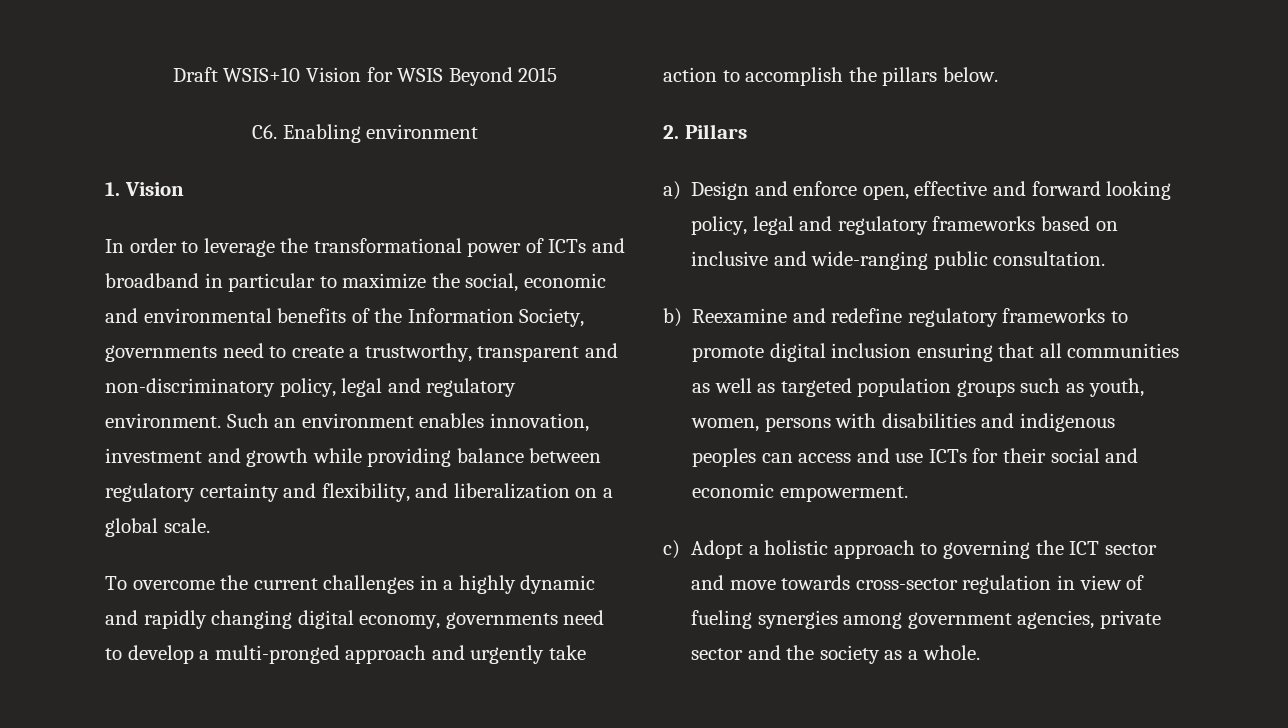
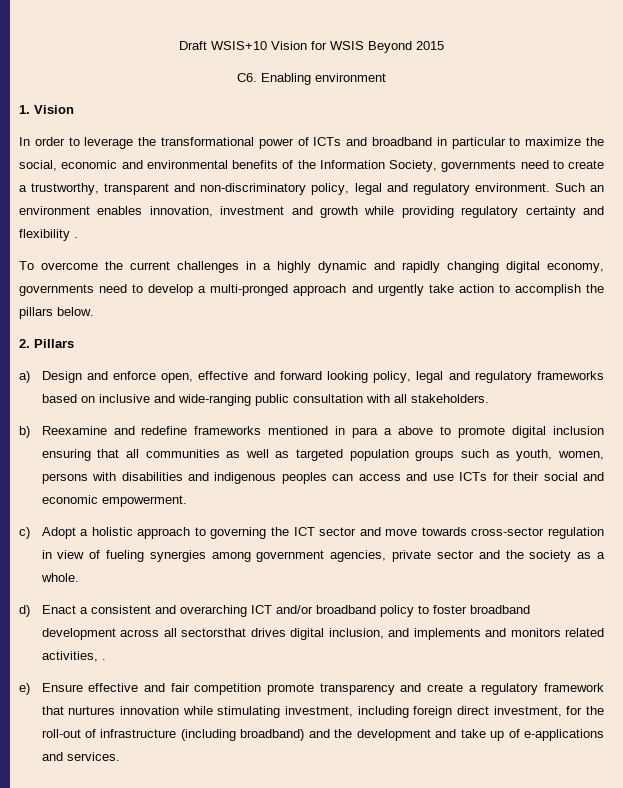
- Such an environment enables innovation, investment and growth while providing balance between regulatory certainty and flexibility, and liberalization on a global scale.
+ Such an environment enables innovation, investment and growth while providing regulatory certainty and flexibility .
- a) Design and enforce open, effective and forward looking policy, legal and regulatory frameworks based on inclusive and wide-ranging public consultation.
+ a) Design and enforce open, effective and forward looking policy, legal and regulatory frameworks based on inclusive and wide-ranging public consultation with all stakeholders.
- b) Reexamine and redefine regulatory frameworks to promote digital inclusion ensuring that all communities as well as targeted population groups such as youth, women, persons with disabilities and indigenous peoples can access and use ICTs for their social and economic empowerment.
+ b) Reexamine and redefine frameworks mentioned in para a above to promote digital inclusion ensuring that all communities as well as targeted population groups such as youth, women, persons with disabilities and indigenous peoples can access and use ICTs for their social and economic empowerment.
+ d) Enact a consistent and overarching ICT and/or broadband policy to foster broadband development across all sectorsthat drives digital inclusion, and implements and monitors related activities, .
+ e) Ensure effective and fair competition promote transparency and create a regulatory framework that nurtures innovation while stimulating investment, including foreign direct investment, for the roll-out of infrastructure (including broadband) and the development and take up of e-applications and services.

